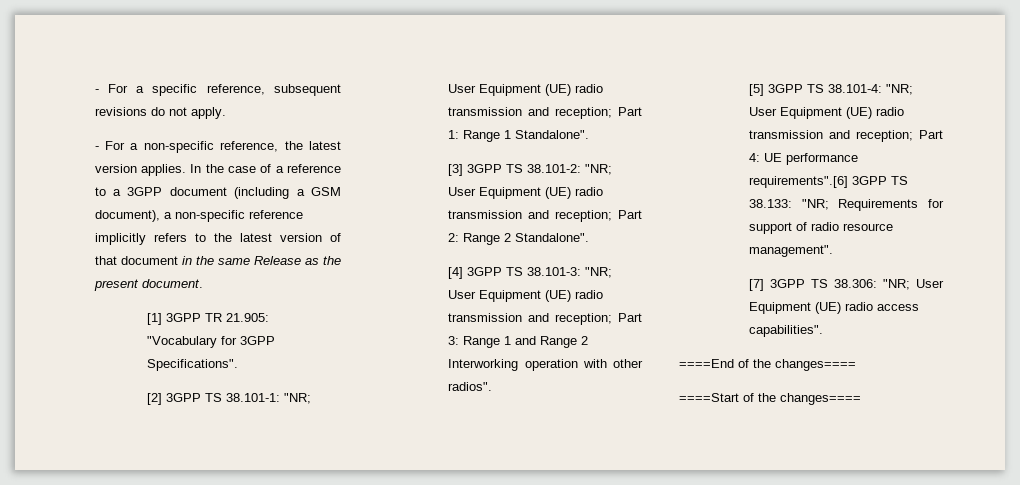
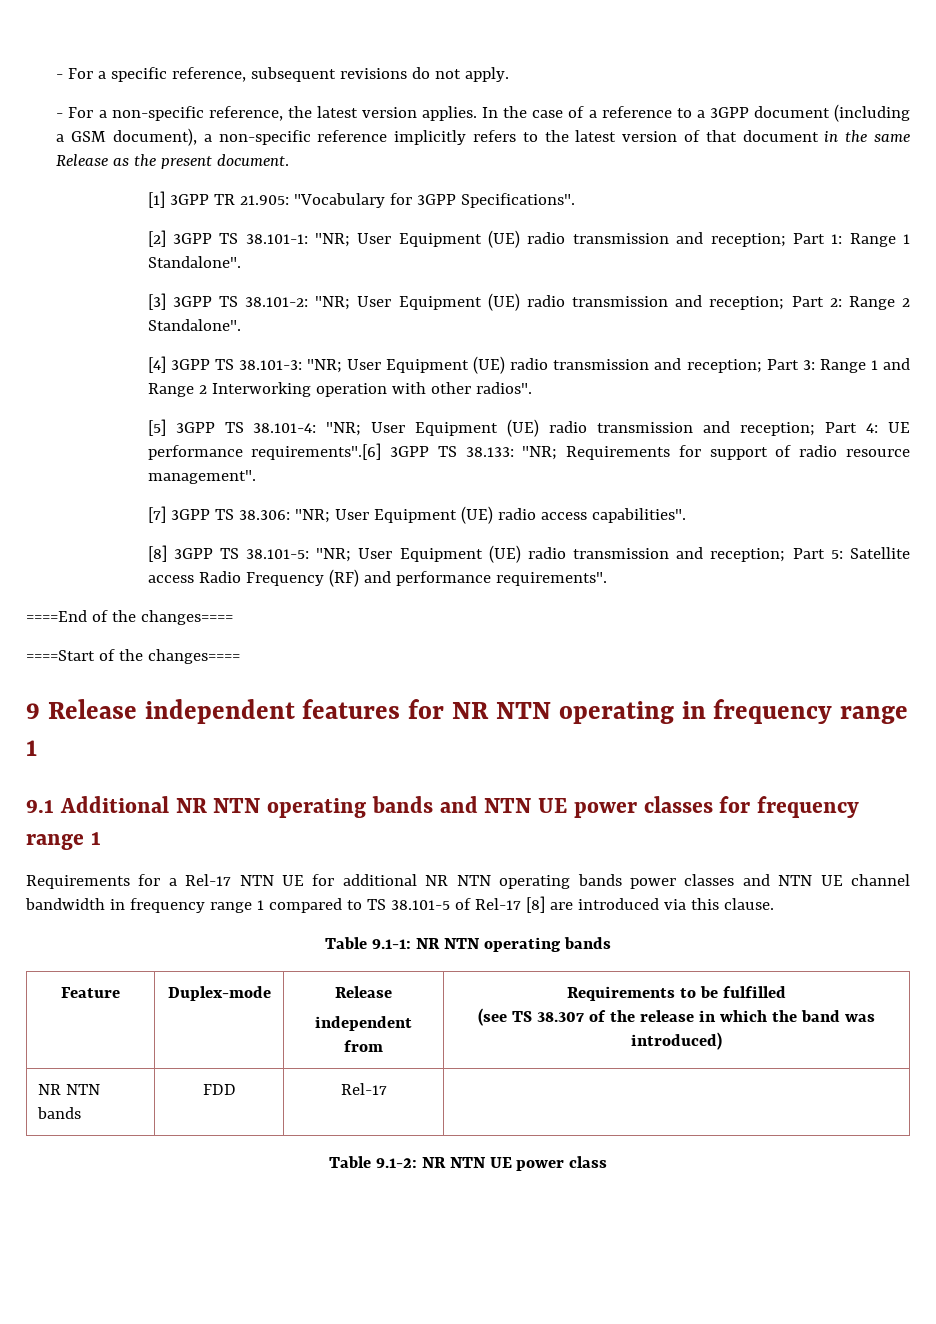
+ [8] 3GPP TS 38.101-5: "NR; User Equipment (UE) radio transmission and reception; Part 5: Satellite access Radio Frequency (RF) and performance requirements".
+ 9 Release independent features for NR NTN operating in frequency range 1
+ 9.1 Additional NR NTN operating bands and NTN UE power classes for frequency range 1
+ Requirements for a Rel-17 NTN UE for additional NR NTN operating bands power classes and NTN UE channel bandwidth in frequency range 1 compared to TS 38.101-5 of Rel-17 [8] are introduced via this clause.
+ Table 9.1-1: NR NTN operating bands
+ Feature | Duplex-mode | Release
+ independent from | Requirements to be fulfilled
+ (see TS 38.307 of the release in which the band was introduced)
+ NR NTN bands | FDD | Rel-17 |
+ Table 9.1-2: NR NTN UE power class

